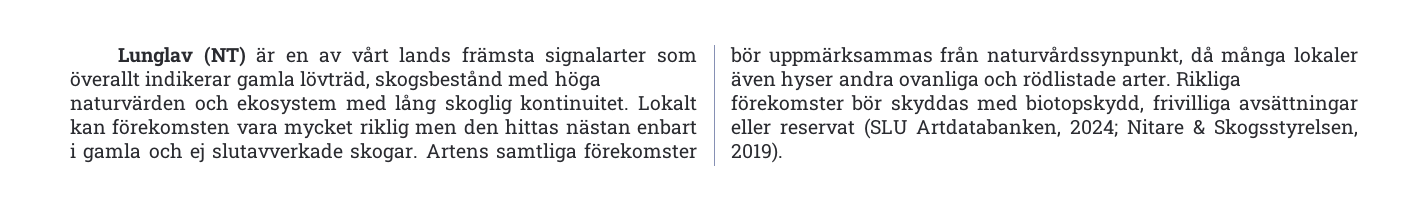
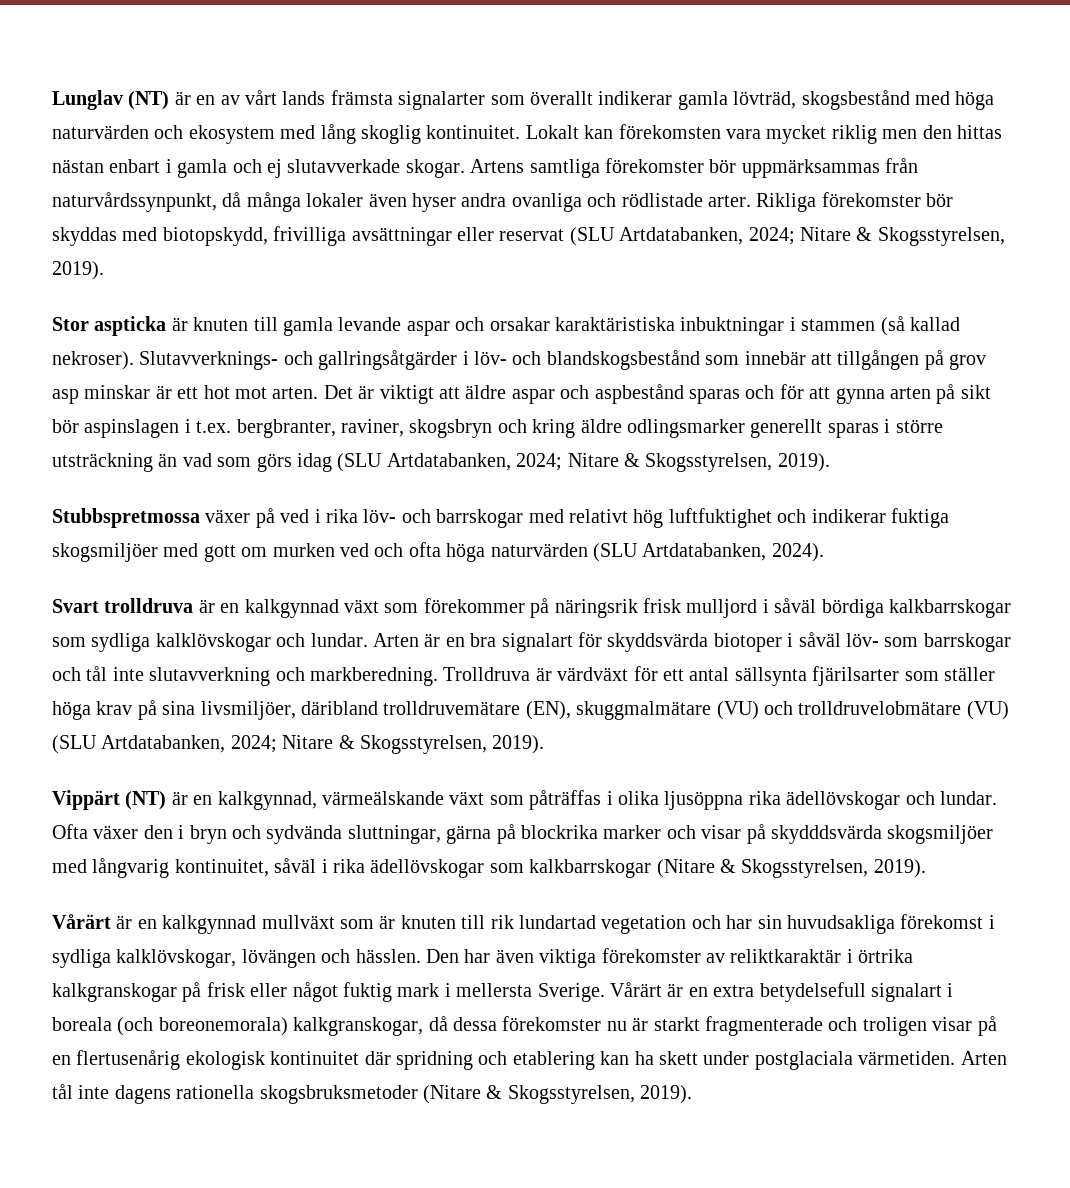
+ Stor aspticka är knuten till gamla levande aspar och orsakar karaktäristiska inbuktningar i stammen (så kallad nekroser). Slutavverknings- och gallringsåtgärder i löv- och blandskogsbestånd som innebär att tillgången på grov asp minskar är ett hot mot arten. Det är viktigt att äldre aspar och aspbestånd sparas och för att gynna arten på sikt bör aspinslagen i t.ex. bergbranter, raviner, skogsbryn och kring äldre odlingsmarker generellt sparas i större utsträckning än vad som görs idag (SLU Artdatabanken, 2024; Nitare & Skogsstyrelsen, 2019).
+ Stubbspretmossa växer på ved i rika löv- och barrskogar med relativt hög luftfuktighet och indikerar fuktiga skogsmiljöer med gott om murken ved och ofta höga naturvärden (SLU Artdatabanken, 2024).
+ Svart trolldruva är en kalkgynnad växt som förekommer på näringsrik frisk mulljord i såväl bördiga kalkbarrskogar som sydliga kalklövskogar och lundar. Arten är en bra signalart för skyddsvärda biotoper i såväl löv- som barrskogar och tål inte slutavverkning och markberedning. Trolldruva är värdväxt för ett antal sällsynta fjärilsarter som ställer höga krav på sina livsmiljöer, däribland trolldruvemätare (EN), skuggmalmätare (VU) och trolldruvelobmätare (VU) (SLU Artdatabanken, 2024; Nitare & Skogsstyrelsen, 2019).
+ Vippärt (NT) är en kalkgynnad, värmeälskande växt som påträffas i olika ljusöppna rika ädellövskogar och lundar. Ofta växer den i bryn och sydvända sluttningar, gärna på blockrika marker och visar på skydddsvärda skogsmiljöer med långvarig kontinuitet, såväl i rika ädellövskogar som kalkbarrskogar (Nitare & Skogsstyrelsen, 2019).
+ Vårärt är en kalkgynnad mullväxt som är knuten till rik lundartad vegetation och har sin huvudsakliga förekomst i sydliga kalklövskogar, lövängen och hässlen. Den har även viktiga förekomster av reliktkaraktär i örtrika kalkgranskogar på frisk eller något fuktig mark i mellersta Sverige. Vårärt är en extra betydelsefull signalart i boreala (och boreonemorala) kalkgranskogar, då dessa förekomster nu är starkt fragmenterade och troligen visar på en flertusenårig ekologisk kontinuitet där spridning och etablering kan ha skett under postglaciala värmetiden. Arten tål inte dagens rationella skogsbruksmetoder (Nitare & Skogsstyrelsen, 2019).

